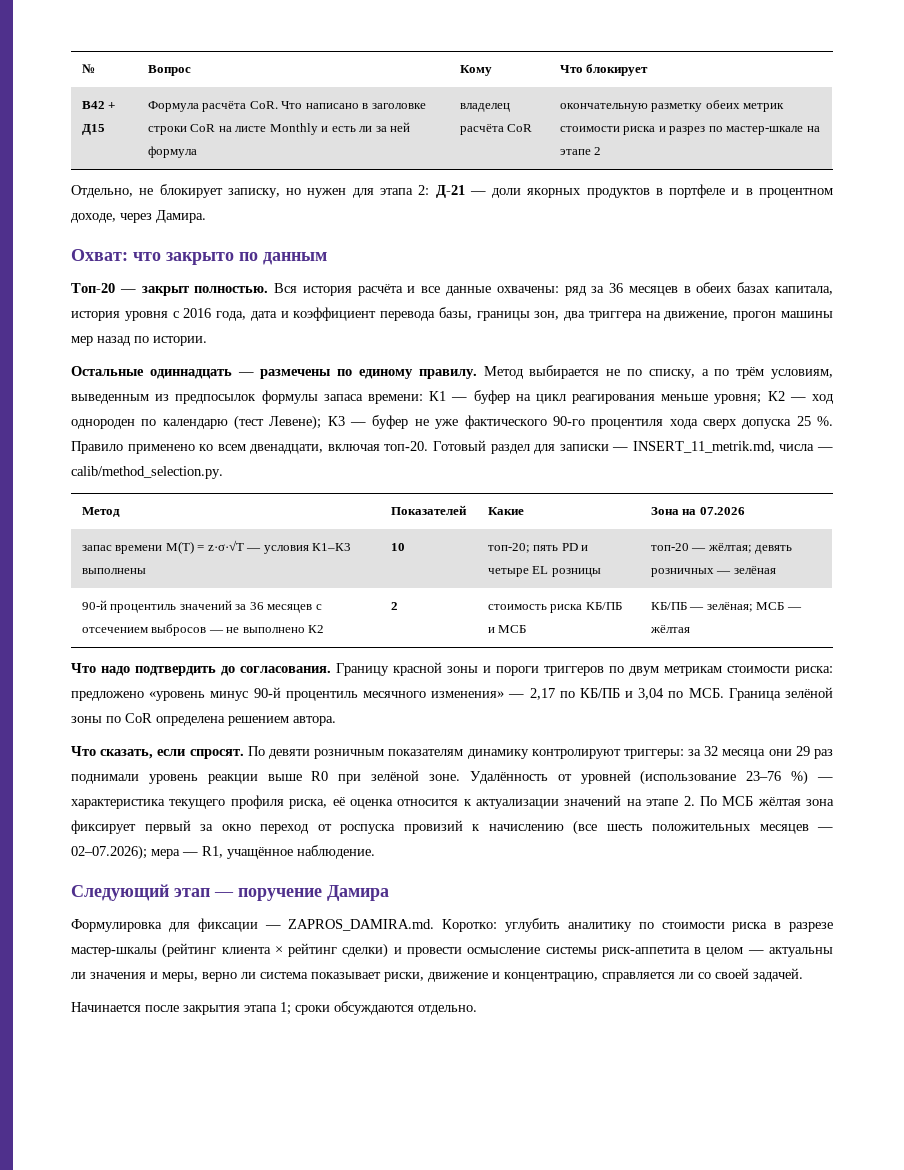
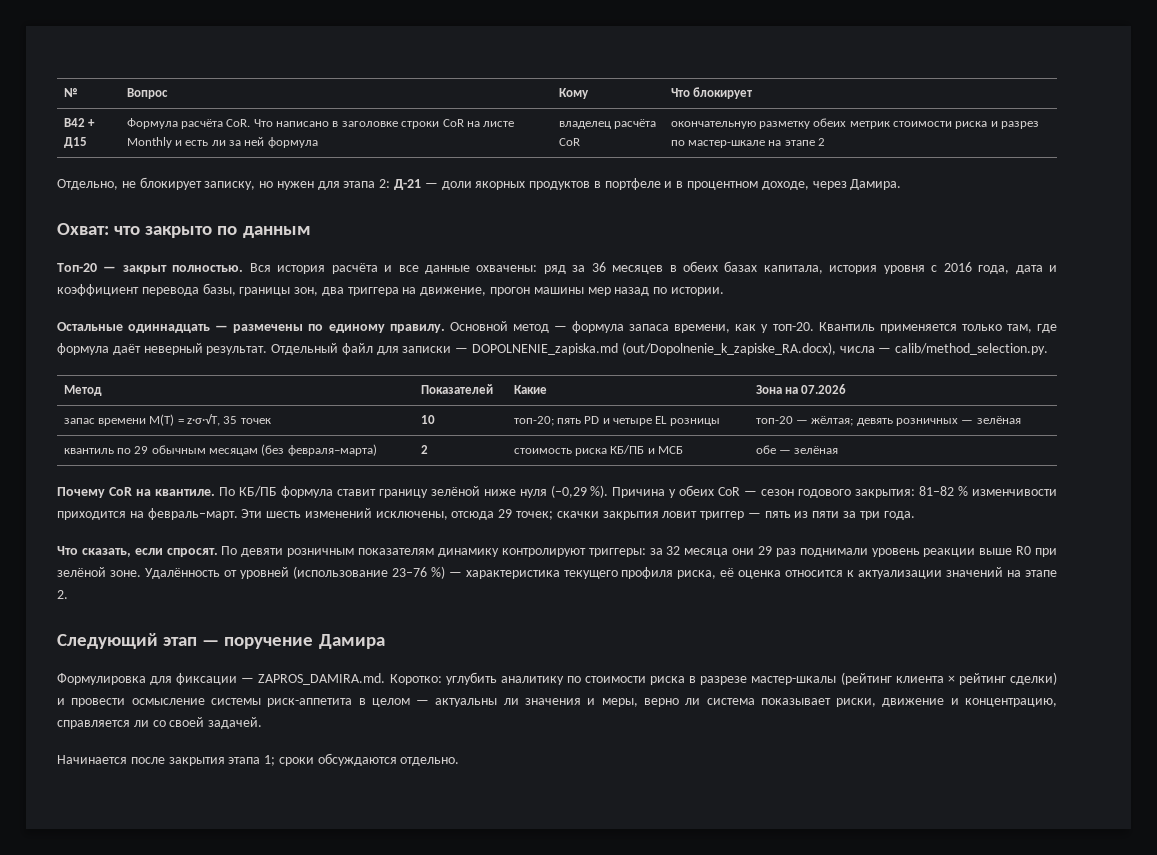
- Метод выбирается не по списку, а по трём условиям, выведенным из предпосылок формулы запаса времени: К1 — буфер на цикл реагирования меньше уровня; К2 — ход однороден по календарю (тест Левене); К3 — буфер не уже фактического 90-го процентиля хода сверх допуска 25 %. Правило применено ко всем двенадцати, включая топ-20. Готовый раздел для записки — INSERT_11_metrik.md, числа — calib/method_selection.py.
+ Основной метод — формула запаса времени, как у топ-20. Квантиль применяется только там, где формула даёт неверный результат. Отдельный файл для записки — DOPOLNENIE_zapiska.md (out/Dopolnenie_k_zapiske_RA.docx), числа — calib/method_selection.py.
- запас времени M(T) = z·σ·√T — условия К1–К3 выполнены | 10 | топ-20; пять PD и четыре EL розницы | топ-20 — жёлтая; девять розничных — зелёная
+ запас времени M(T) = z·σ·√T, 35 точек | 10 | топ-20; пять PD и четыре EL розницы | топ-20 — жёлтая; девять розничных — зелёная
- 90-й процентиль значений за 36 месяцев с отсечением выбросов — не выполнено К2 | 2 | стоимость риска КБ/ПБ и МСБ | КБ/ПБ — зелёная; МСБ — жёлтая
- Что надо подтвердить до согласования. Границу красной зоны и пороги триггеров по двум метрикам стоимости риска: предложено «уровень минус 90-й процентиль месячного изменения» — 2,17 по КБ/ПБ и 3,04 по МСБ. Граница зелёной зоны по CoR определена решением автора.
+ квантиль по 29 обычным месяцам (без февраля–марта) | 2 | стоимость риска КБ/ПБ и МСБ | обе — зелёная
+ Почему CoR на квантиле. По КБ/ПБ формула ставит границу зелёной ниже нуля (−0,29 %). Причина у обеих CoR — сезон годового закрытия: 81–82 % изменчивости приходится на февраль–март. Эти шесть изменений исключены, отсюда 29 точек; скачки закрытия ловит триггер — пять из пяти за три года.
- Удалённость от уровней (использование 23–76 %) — характеристика текущего профиля риска, её оценка относится к актуализации значений на этапе 2. По МСБ жёлтая зона фиксирует первый за окно переход от роспуска провизий к начислению (все шесть положительных месяцев — 02–07.2026); мера — R1, учащённое наблюдение.
+ Удалённость от уровней (использование 23–76 %) — характеристика текущего профиля риска, её оценка относится к актуализации значений на этапе 2.

